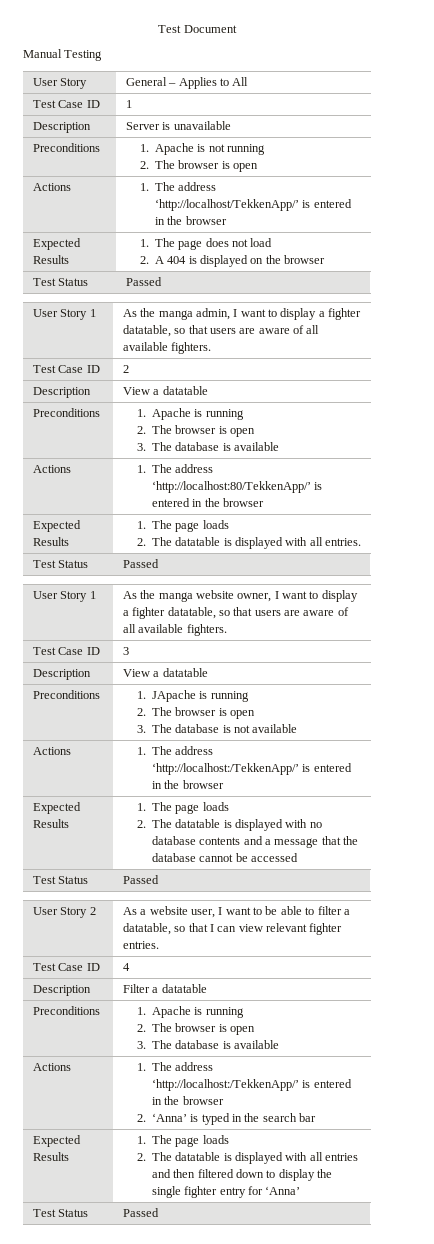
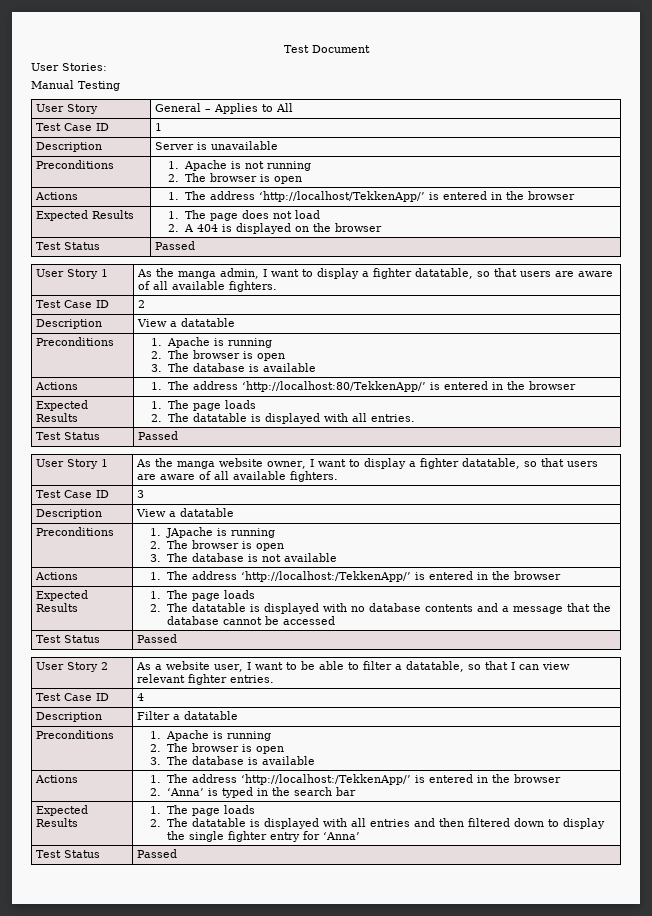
+ User Stories:

